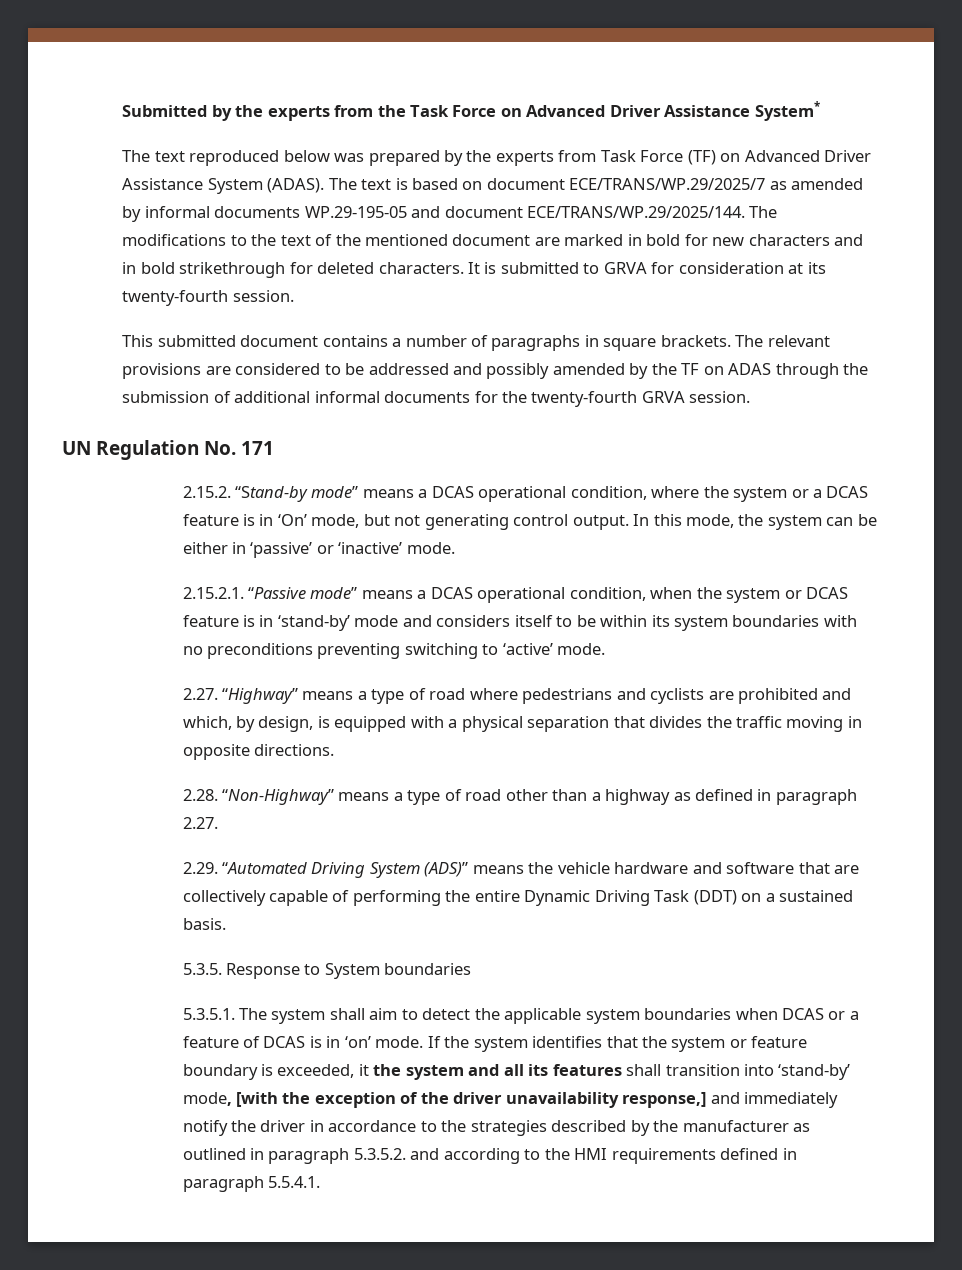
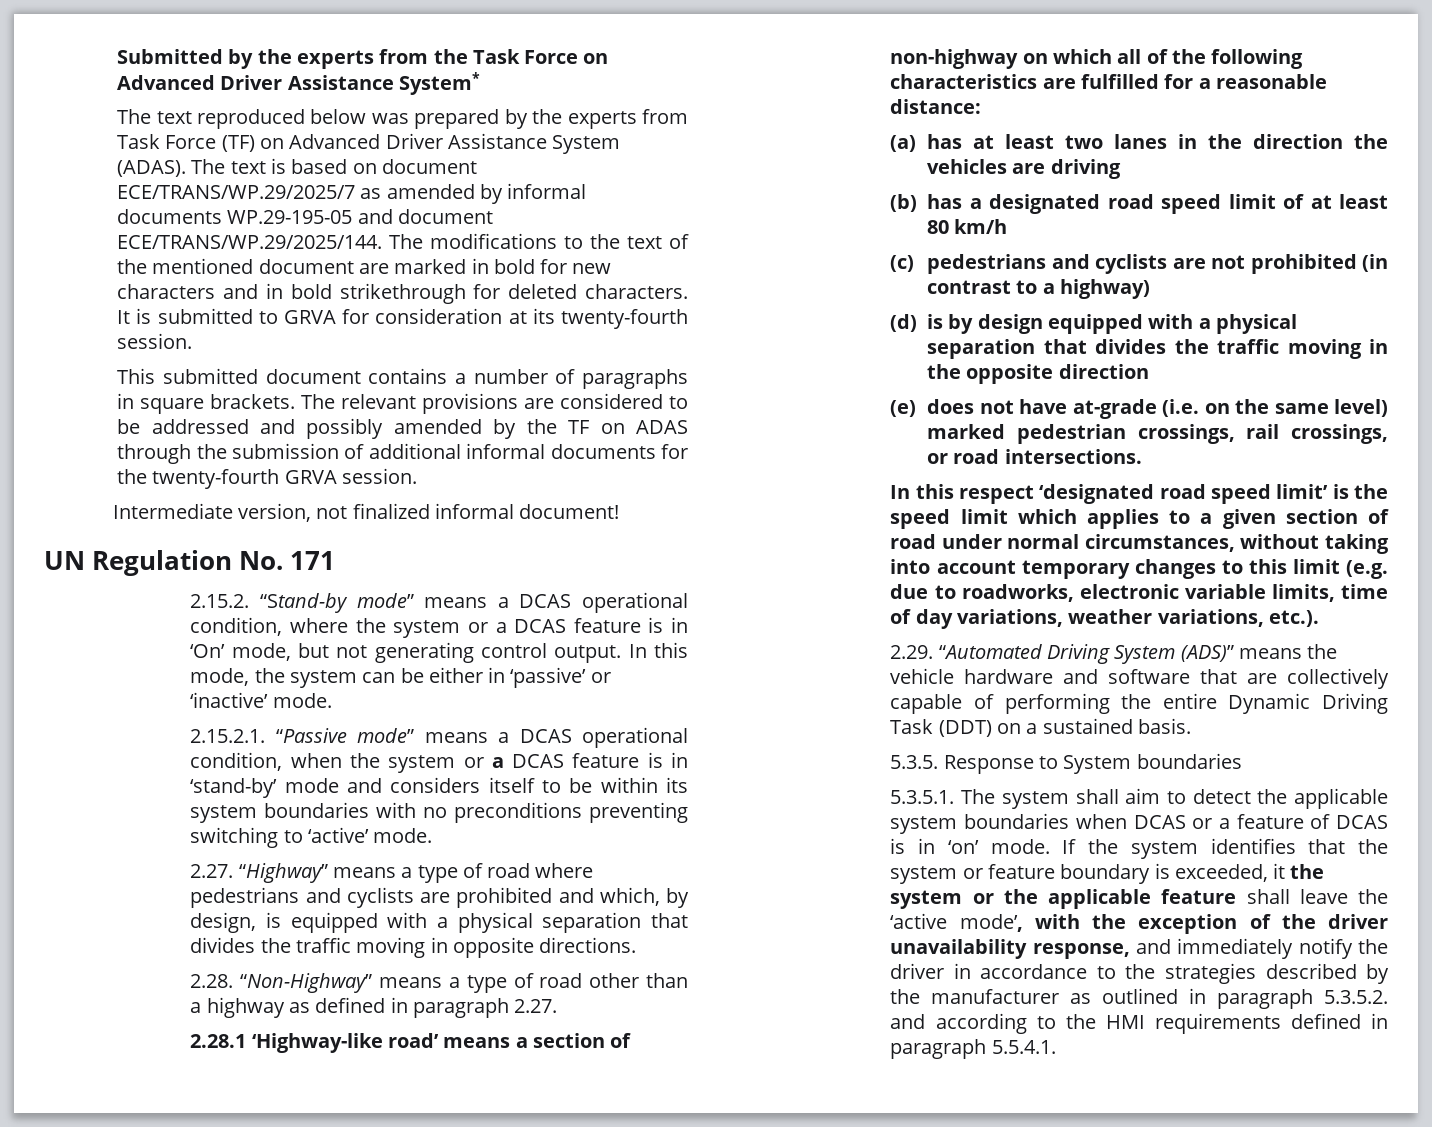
+ Intermediate version, not finalized informal document!
- 2.15.2.1. “Passive mode” means a DCAS operational condition, when the system or DCAS feature is in ‘stand-by’ mode and considers itself to be within its system boundaries with no preconditions preventing switching to ‘active’ mode.
+ 2.15.2.1. “Passive mode” means a DCAS operational condition, when the system or a DCAS feature is in ‘stand-by’ mode and considers itself to be within its system boundaries with no preconditions preventing switching to ‘active’ mode.
+ 2.28.1 ‘Highway-like road’ means a section of non-highway on which all of the following characteristics are fulfilled for a reasonable distance:
+ (a) has at least two lanes in the direction the vehicles are driving
+ (b) has a designated road speed limit of at least 80 km/h
+ (c) pedestrians and cyclists are not prohibited (in contrast to a highway)
+ (d) is by design equipped with a physical separation that divides the traffic moving in the opposite direction
+ (e) does not have at-grade (i.e. on the same level) marked pedestrian crossings, rail crossings, or road intersections.
+ In this respect ‘designated road speed limit’ is the speed limit which applies to a given section of road under normal circumstances, without taking into account temporary changes to this limit (e.g. due to roadworks, electronic variable limits, time of day variations, weather variations, etc.).
- If the system identifies that the system or feature boundary is exceeded, it the system and all its features shall transition into ‘stand-by’ mode, [with the exception of the driver unavailability response,] and immediately notify the driver in accordance to the strategies described by the manufacturer as outlined in paragraph 5.3.5.2. and according to the HMI requirements defined in paragraph 5.5.4.1.
+ If the system identifies that the system or feature boundary is exceeded, it the system or the applicable feature shall leave the ‘active mode’, with the exception of the driver unavailability response, and immediately notify the driver in accordance to the strategies described by the manufacturer as outlined in paragraph 5.3.5.2. and according to the HMI requirements defined in paragraph 5.5.4.1.

